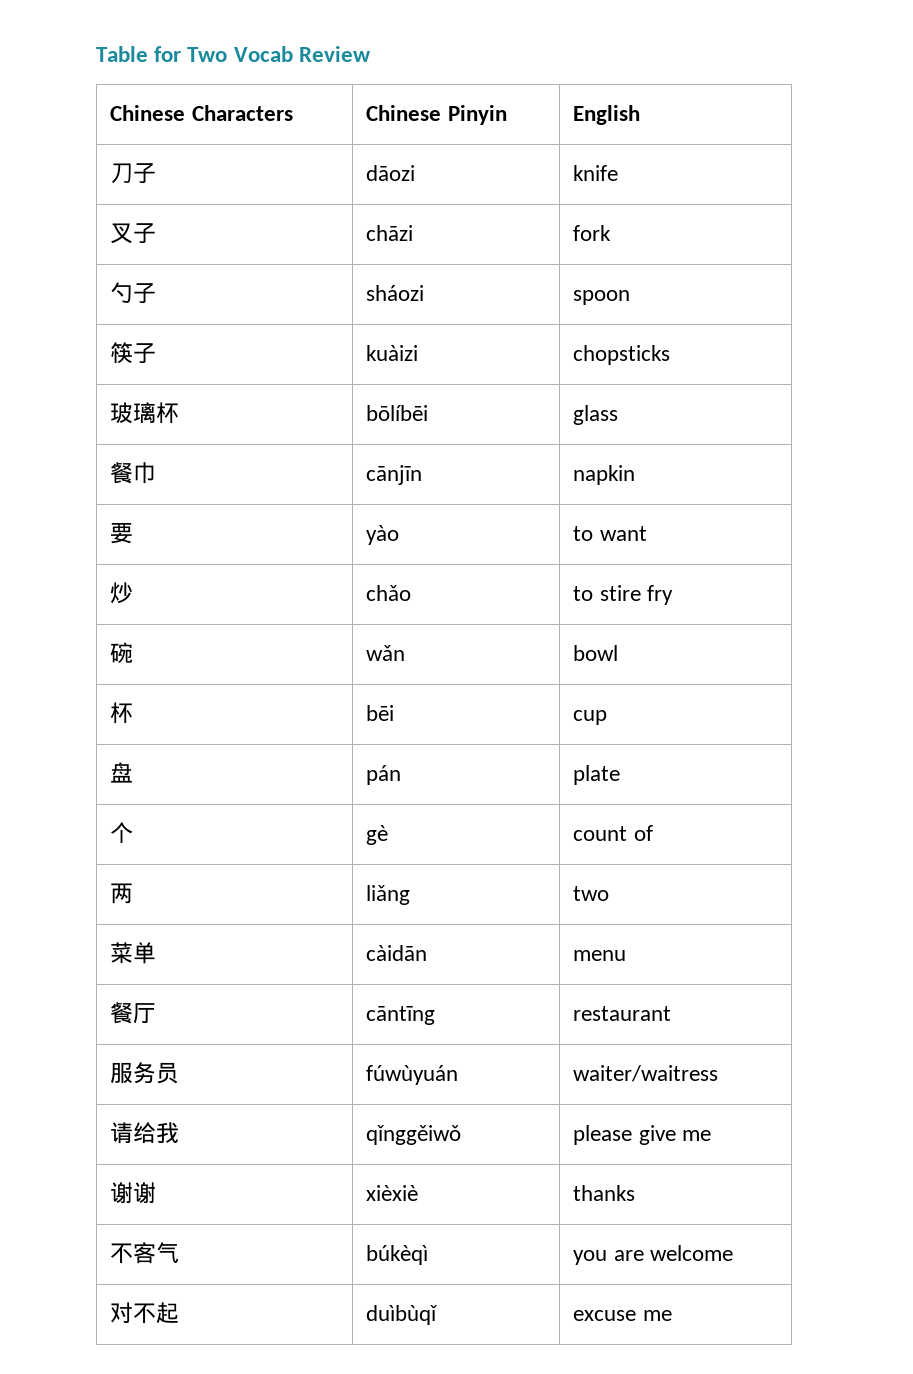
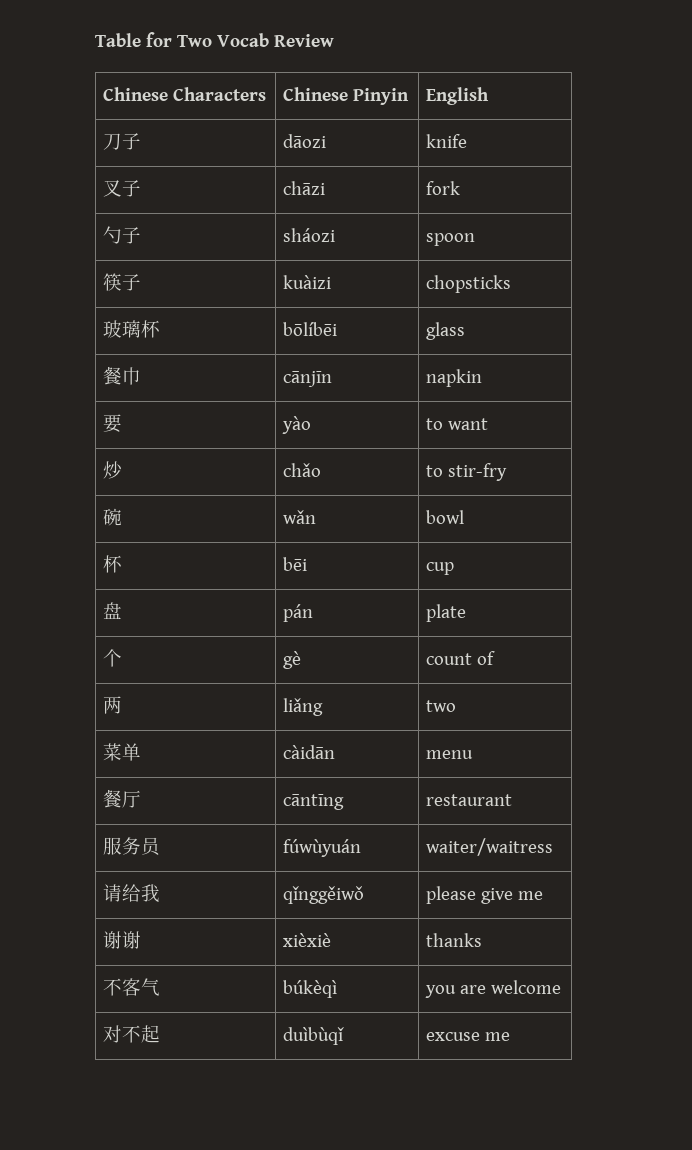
- 炒 | chǎo | to stire fry
+ 炒 | chǎo | to stir-fry

